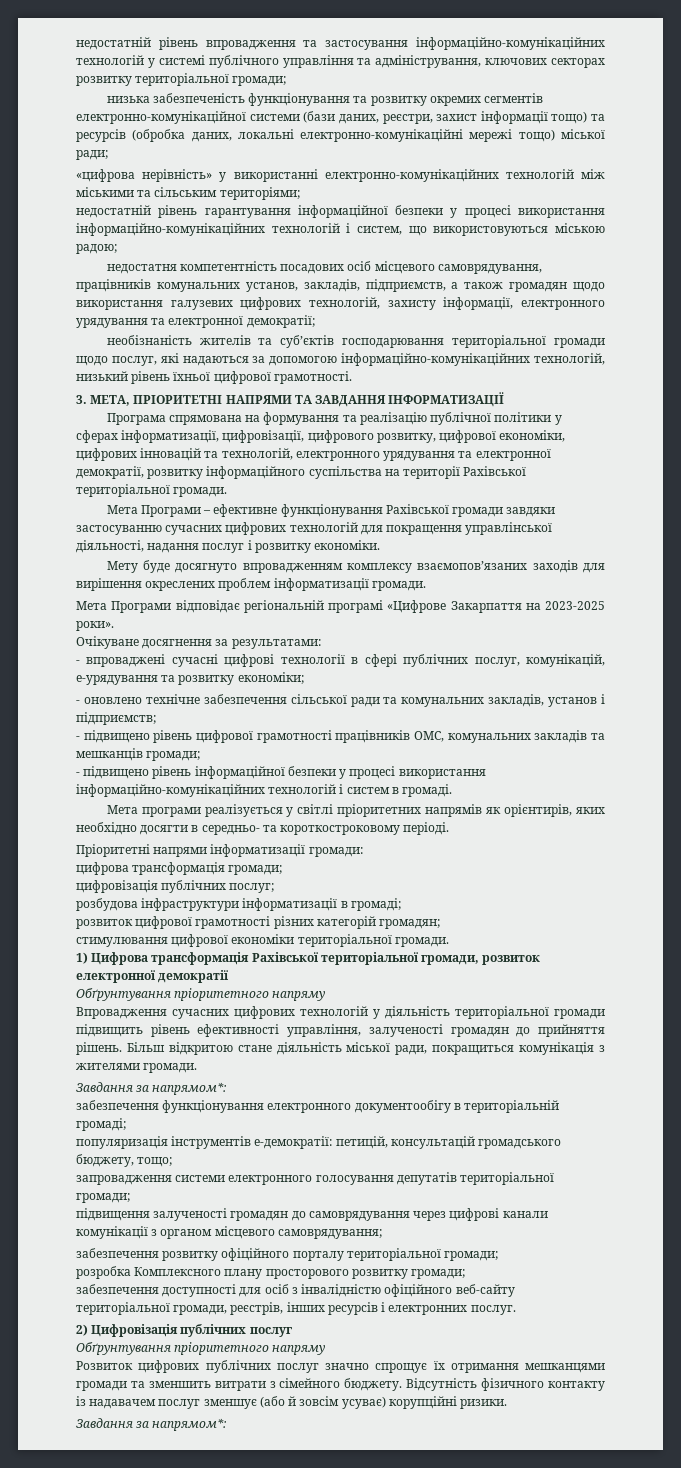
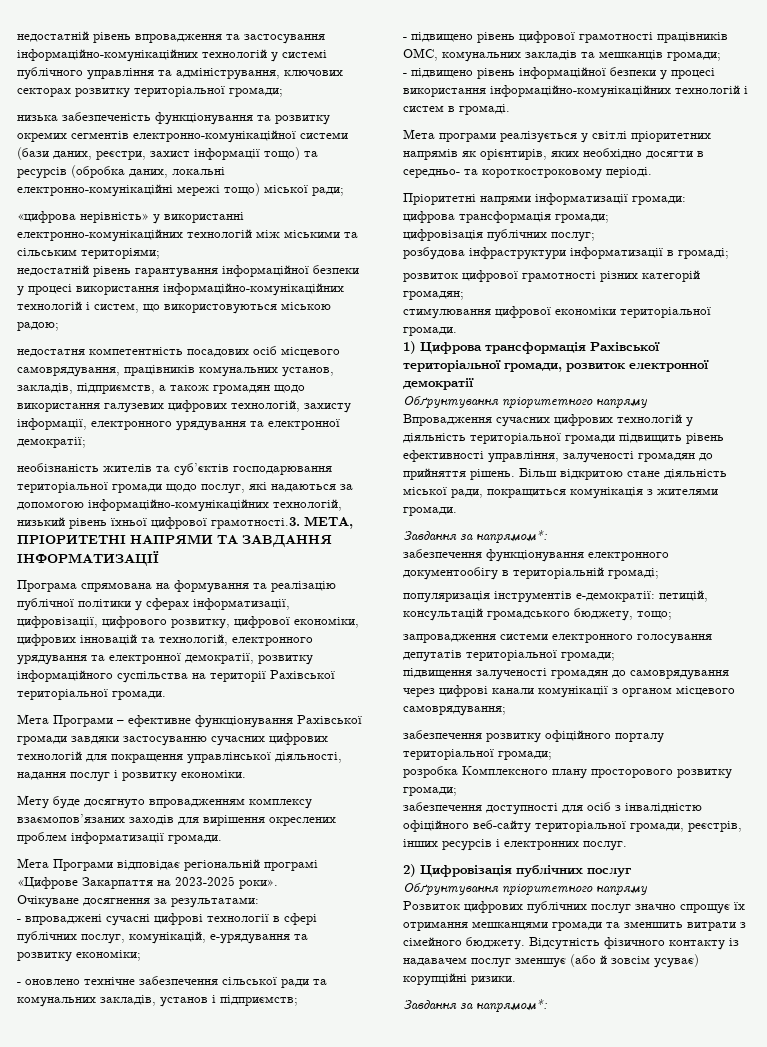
- необізнаність жителів та субʼєктів господарювання територіальної громади щодо послуг, які надаються за допомогою інформаційно-комунікаційних технологій, низький рівень їхньої цифрової грамотності.
- 3. МЕТА, ПРІОРИТЕТНІ НАПРЯМИ ТА ЗАВДАННЯ ІНФОРМАТИЗАЦІЇ
+ необізнаність жителів та субʼєктів господарювання територіальної громади щодо послуг, які надаються за допомогою інформаційно-комунікаційних технологій, низький рівень їхньої цифрової грамотності.3. МЕТА, ПРІОРИТЕТНІ НАПРЯМИ ТА ЗАВДАННЯ ІНФОРМАТИЗАЦІЇ

